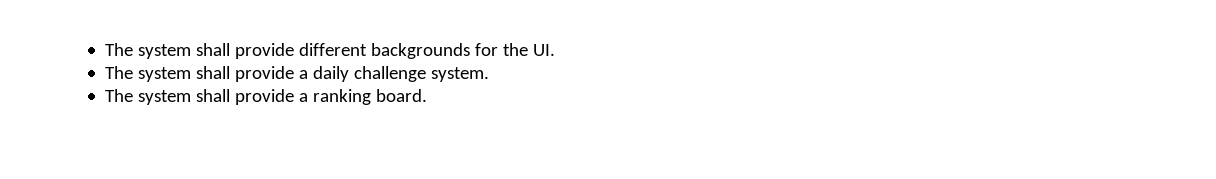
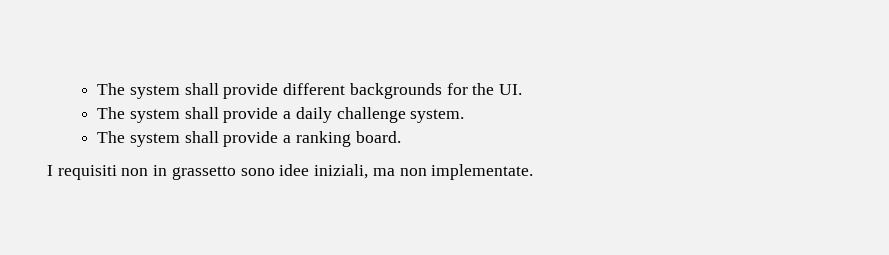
+ I requisiti non in grassetto sono idee iniziali, ma non implementate.

